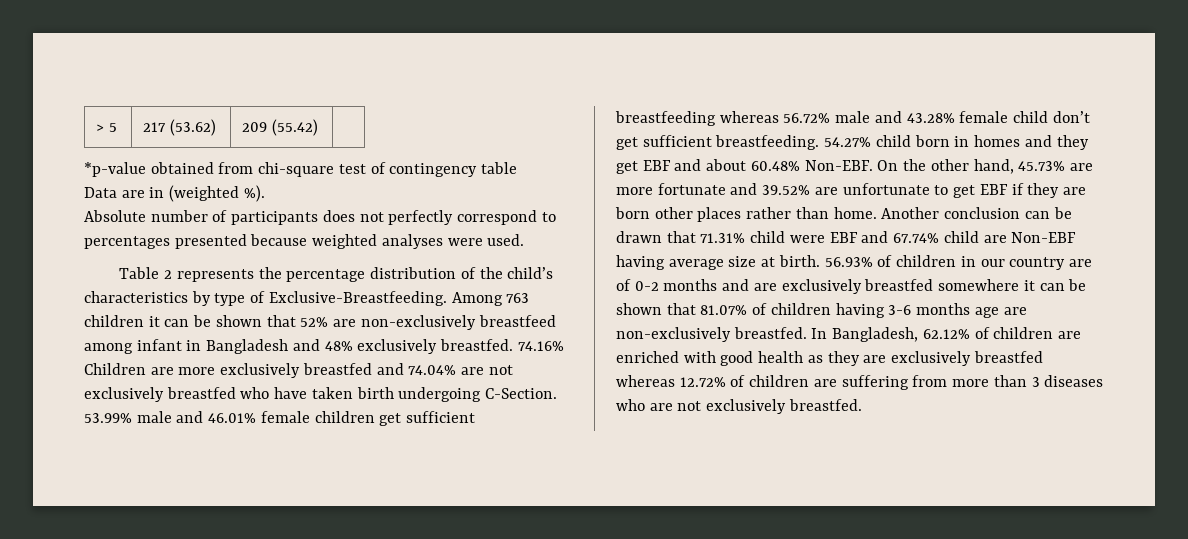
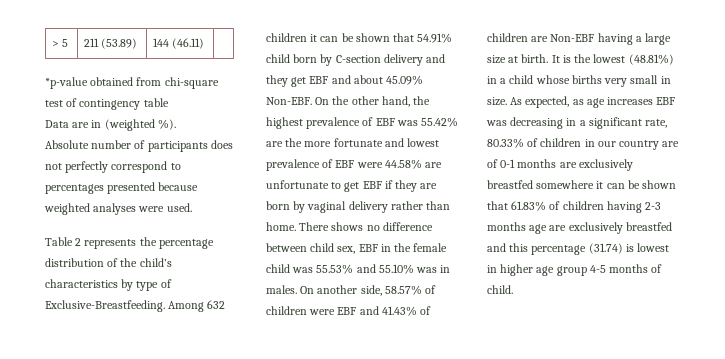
- > 5 | 217 (53.62) | 209 (55.42) |
+ > 5 | 211 (53.89) | 144 (46.11) |
- Among 763 children it can be shown that 52% are non-exclusively breastfeed among infant in Bangladesh and 48% exclusively breastfed. 74.16% Children are more exclusively breastfed and 74.04% are not exclusively breastfed who have taken birth undergoing C-Section. 53.99% male and 46.01% female children get sufficient breastfeeding whereas 56.72% male and 43.28% female child don’t get sufficient breastfeeding. 54.27% child born in homes and they get EBF and about 60.48% Non-EBF.
+ Among 632 children it can be shown that 54.91% child born by C-section delivery and they get EBF and about 45.09% Non-EBF.
- On the other hand, 45.73% are more fortunate and 39.52% are unfortunate to get EBF if they are born other places rather than home. Another conclusion can be drawn that 71.31% child were EBF and 67.74% child are Non-EBF having average size at birth.
+ On the other hand, the highest prevalence of EBF was 55.42% are the more fortunate and lowest prevalence of EBF were 44.58% are unfortunate to get EBF if they are born by vaginal delivery rather than home. There shows no difference between child sex, EBF in the female child was 55.53% and 55.10% was in males. On another side, 58.57% of children were EBF and 41.43% of children are Non-EBF having a large size at birth.
- 56.93% of children in our country are of 0-2 months and are exclusively breastfed somewhere it can be shown that 81.07% of children having 3-6 months age are non-exclusively breastfed. In Bangladesh, 62.12% of children are enriched with good health as they are exclusively breastfed whereas 12.72% of children are suffering from more than 3 diseases who are not exclusively breastfed.
+ It is the lowest (48.81%) in a child whose births very small in size. As expected, as age increases EBF was decreasing in a significant rate, 80.33% of children in our country are of 0-1 months are exclusively breastfed somewhere it can be shown that 61.83% of children having 2-3 months age are exclusively breastfed and this percentage (31.74) is lowest in higher age group 4-5 months of child.

